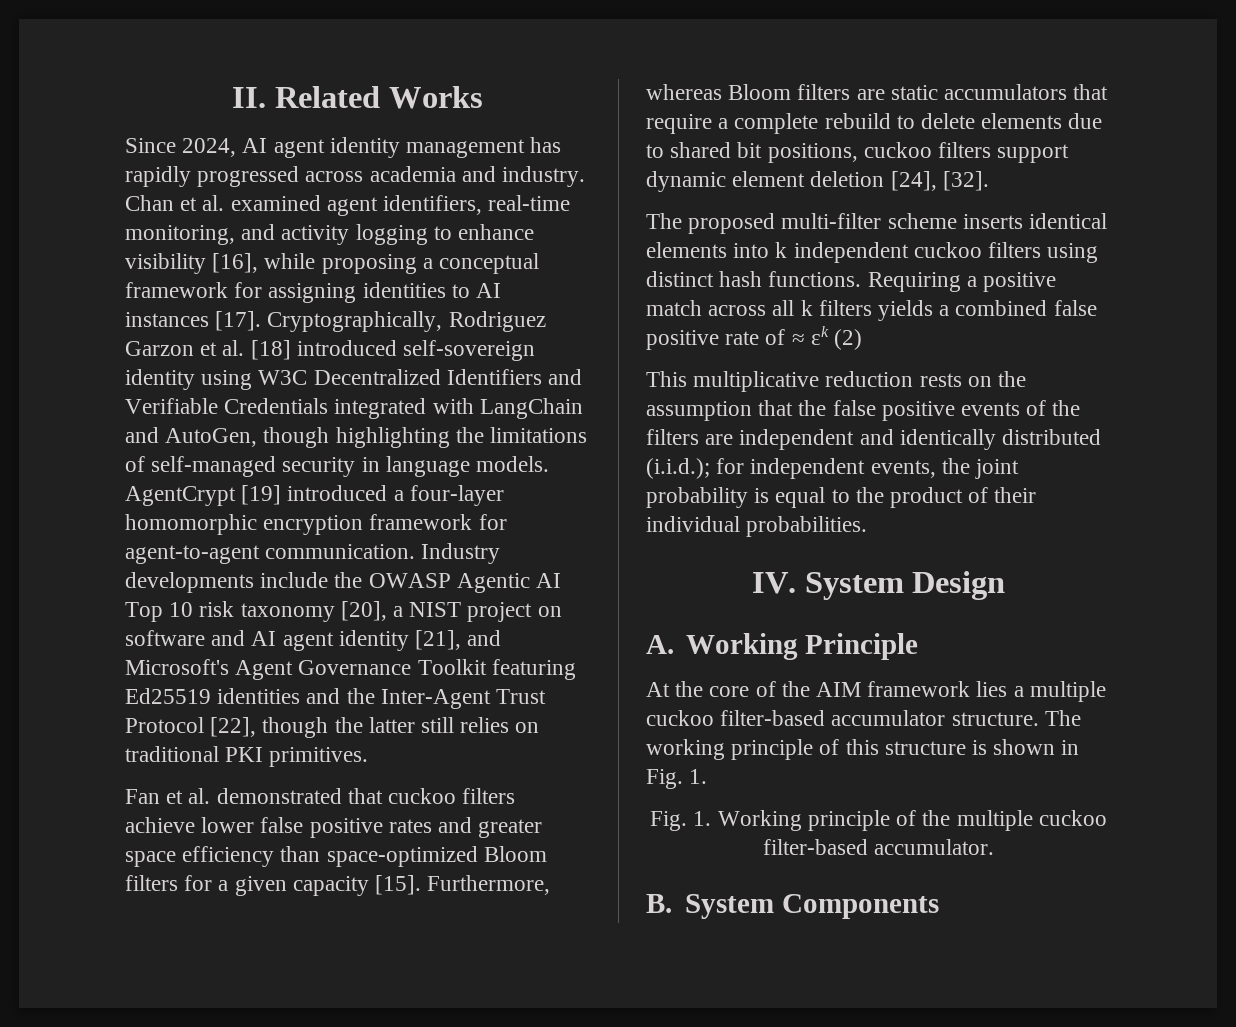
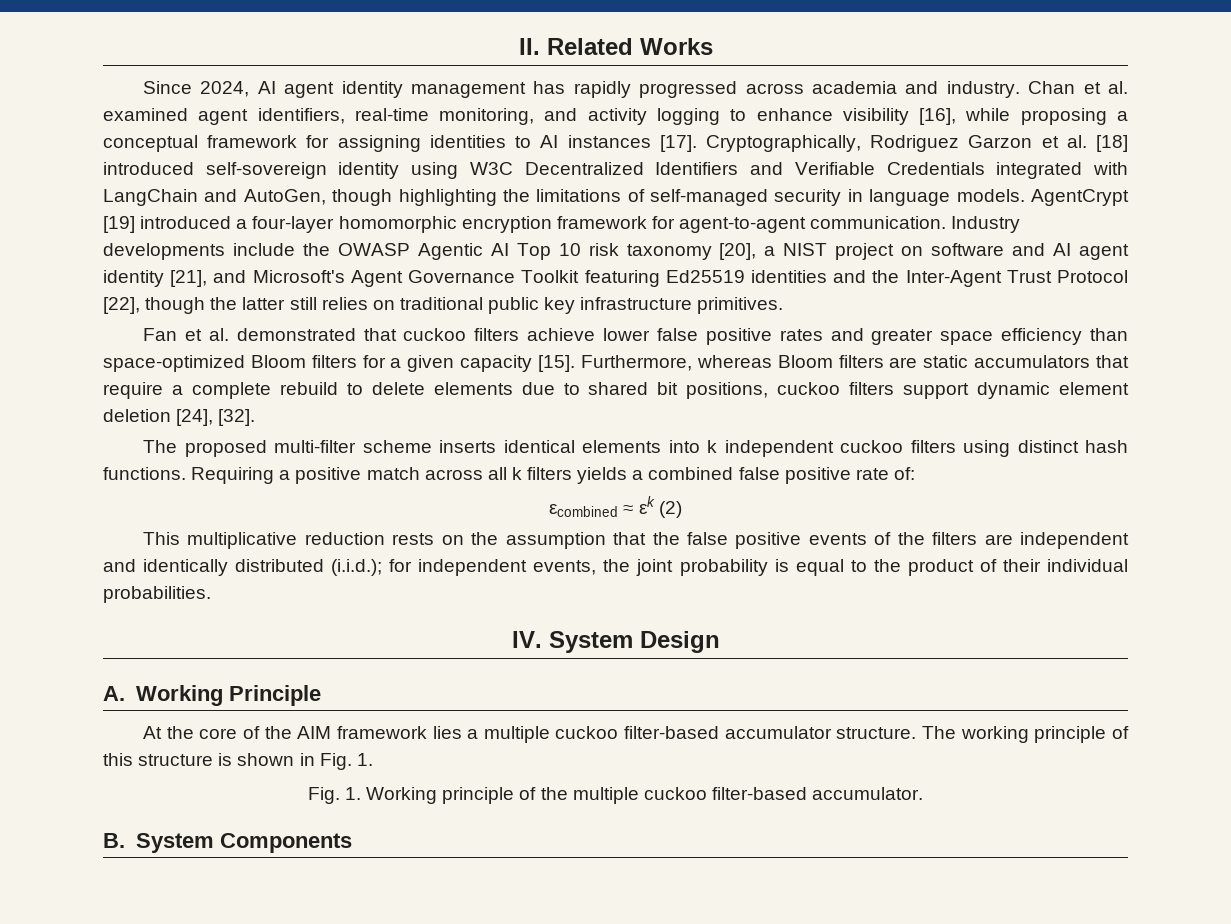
- Industry developments include the OWASP Agentic AI Top 10 risk taxonomy [20], a NIST project on software and AI agent identity [21], and Microsoft's Agent Governance Toolkit featuring Ed25519 identities and the Inter-Agent Trust Protocol [22], though the latter still relies on traditional PKI primitives.
+ Industry developments include the OWASP Agentic AI Top 10 risk taxonomy [20], a NIST project on software and AI agent identity [21], and Microsoft's Agent Governance Toolkit featuring Ed25519 identities and the Inter-Agent Trust Protocol [22], though the latter still relies on traditional public key infrastructure primitives.
- Requiring a positive match across all k filters yields a combined false positive rate of ≈ εk (2)
+ Requiring a positive match across all k filters yields a combined false positive rate of:
+ εcombined ≈ εk (2)

